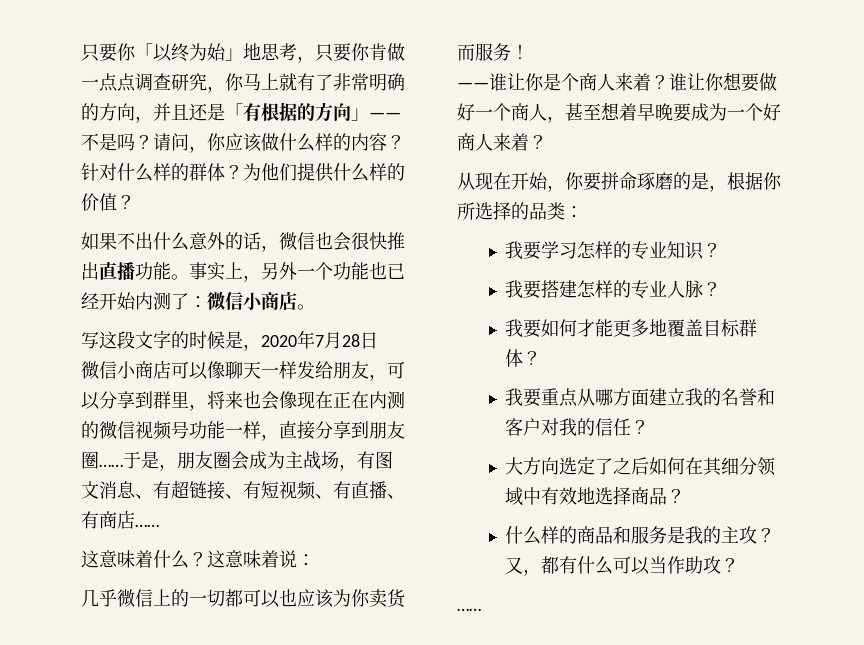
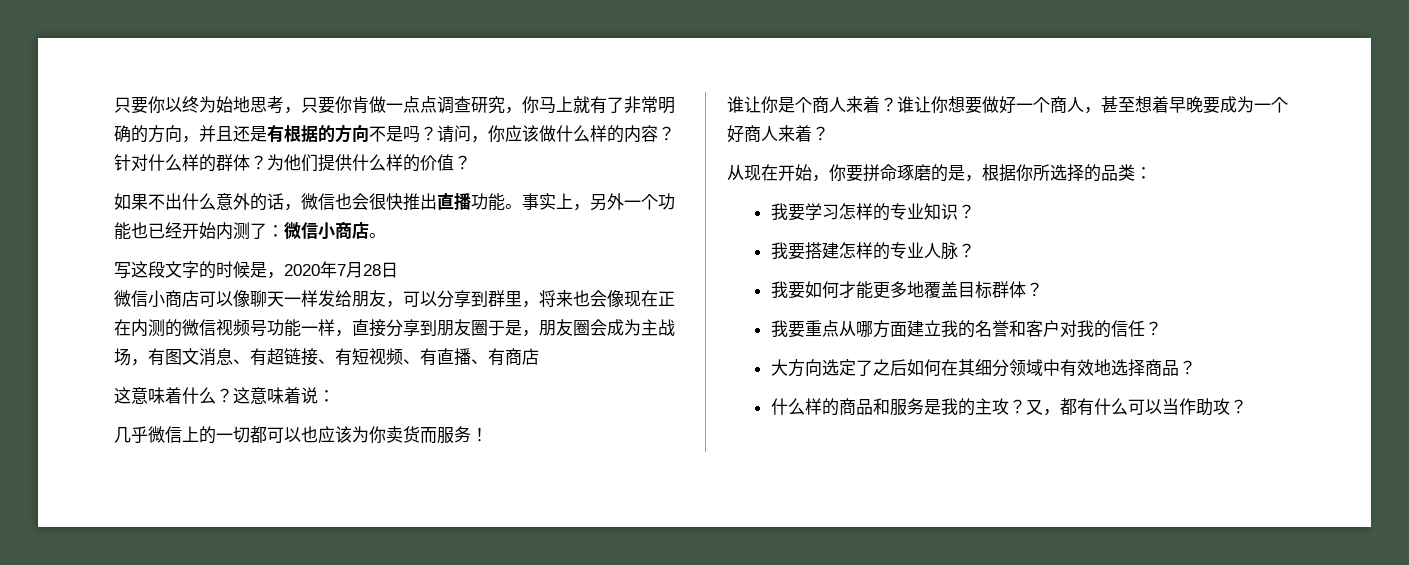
- 只要你「以终为始」地思考，只要你肯做一点点调查研究，你马上就有了非常明确的方向，并且还是「有根据的方向」——不是吗？
+ 只要你以终为始地思考，只要你肯做一点点调查研究，你马上就有了非常明确的方向，并且还是有根据的方向不是吗？
- 微信小商店可以像聊天一样发给朋友，可以分享到群里，将来也会像现在正在内测的微信视频号功能一样，直接分享到朋友圈……于是，朋友圈会成为主战场，有图文消息、有超链接、有短视频、有直播、有商店……
+ 微信小商店可以像聊天一样发给朋友，可以分享到群里，将来也会像现在正在内测的微信视频号功能一样，直接分享到朋友圈于是，朋友圈会成为主战场，有图文消息、有超链接、有短视频、有直播、有商店
- ——谁让你是个商人来着？
+ 谁让你是个商人来着？
  又，都有什么可以当作助攻？
- ……

